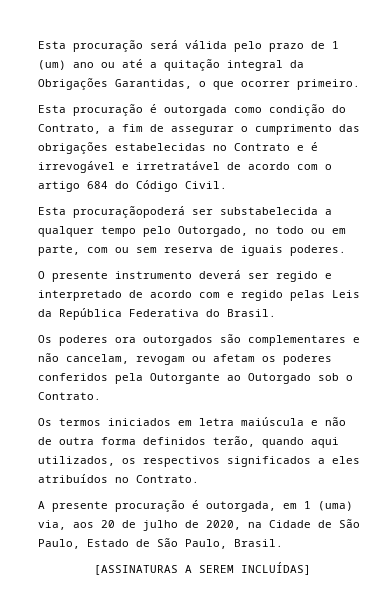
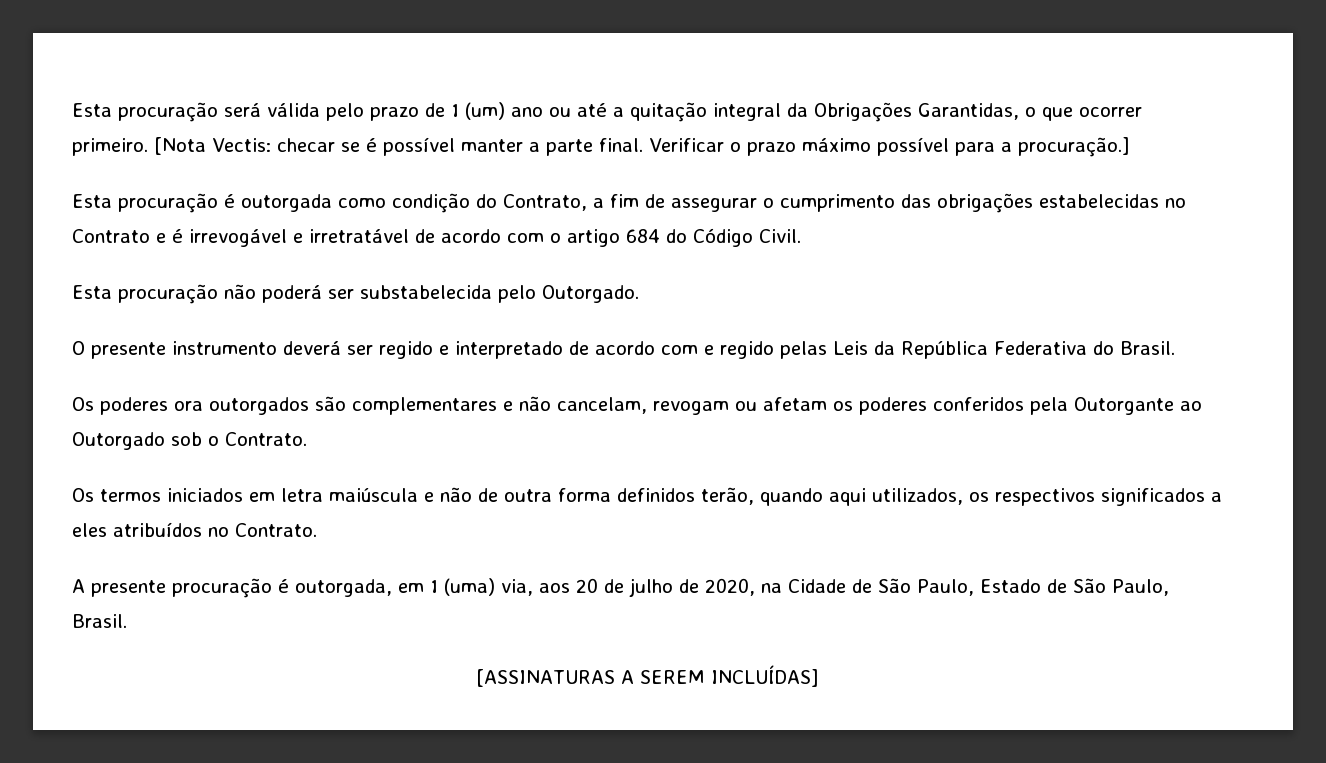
+ [Nota Vectis: checar se é possível manter a parte final. Verificar o prazo máximo possível para a procuração.]
- Esta procuraçãopoderá ser substabelecida a qualquer tempo pelo Outorgado, no todo ou em parte, com ou sem reserva de iguais poderes.
+ Esta procuração não poderá ser substabelecida pelo Outorgado.

